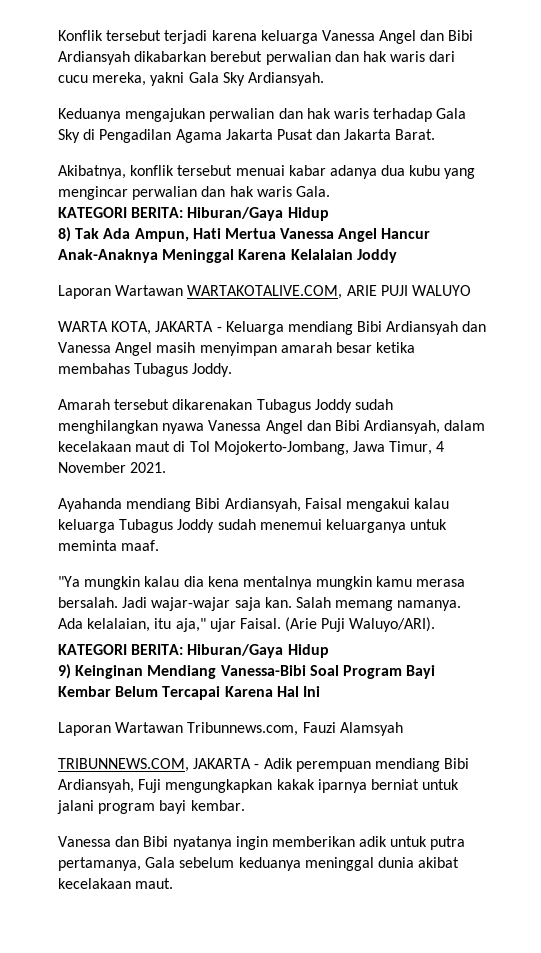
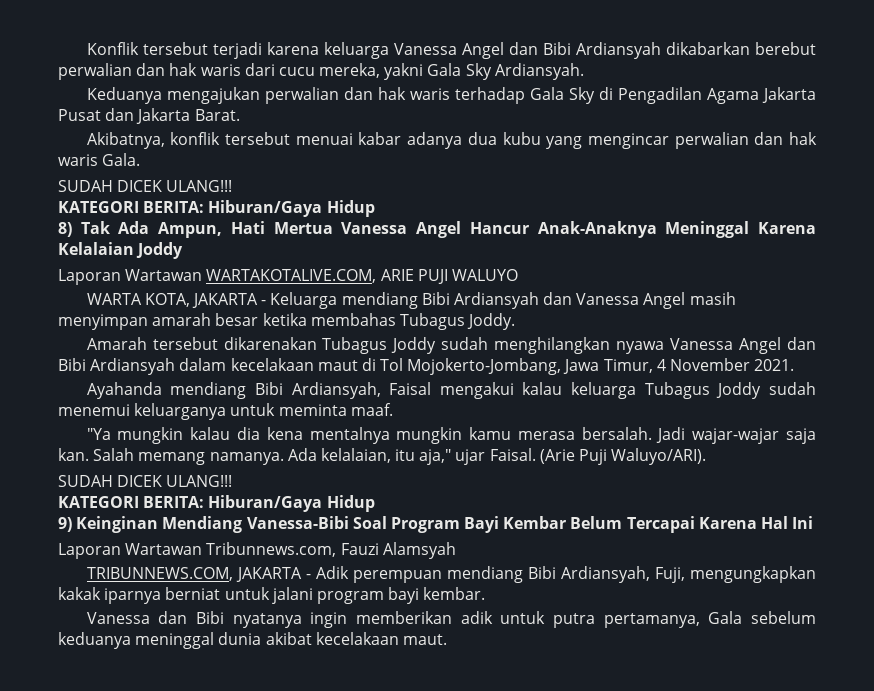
  Akibatnya, konflik tersebut menuai kabar adanya dua kubu yang mengincar perwalian dan hak waris Gala.
+ SUDAH DICEK ULANG!!!
- Amarah tersebut dikarenakan Tubagus Joddy sudah menghilangkan nyawa Vanessa Angel dan Bibi Ardiansyah, dalam kecelakaan maut di Tol Mojokerto-Jombang, Jawa Timur, 4 November 2021.
+ Amarah tersebut dikarenakan Tubagus Joddy sudah menghilangkan nyawa Vanessa Angel dan Bibi Ardiansyah dalam kecelakaan maut di Tol Mojokerto-Jombang, Jawa Timur, 4 November 2021.
  (Arie Puji Waluyo/ARI).
+ SUDAH DICEK ULANG!!!
- TRIBUNNEWS.COM, JAKARTA - Adik perempuan mendiang Bibi Ardiansyah, Fuji mengungkapkan kakak iparnya berniat untuk jalani program bayi kembar.
+ TRIBUNNEWS.COM, JAKARTA - Adik perempuan mendiang Bibi Ardiansyah, Fuji, mengungkapkan kakak iparnya berniat untuk jalani program bayi kembar.

